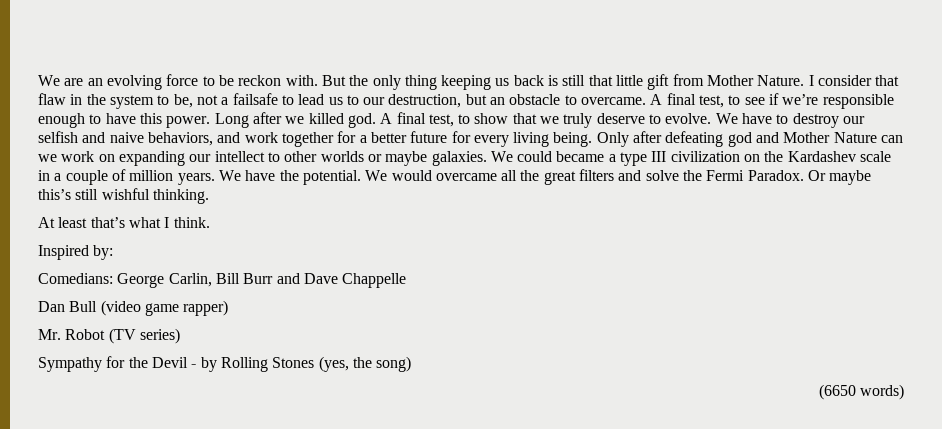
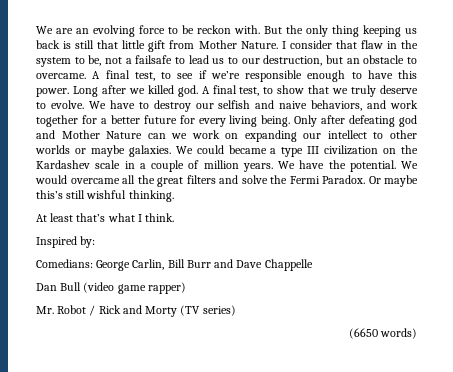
- Mr. Robot (TV series)
- Sympathy for the Devil - by Rolling Stones (yes, the song)
+ Mr. Robot / Rick and Morty (TV series)

